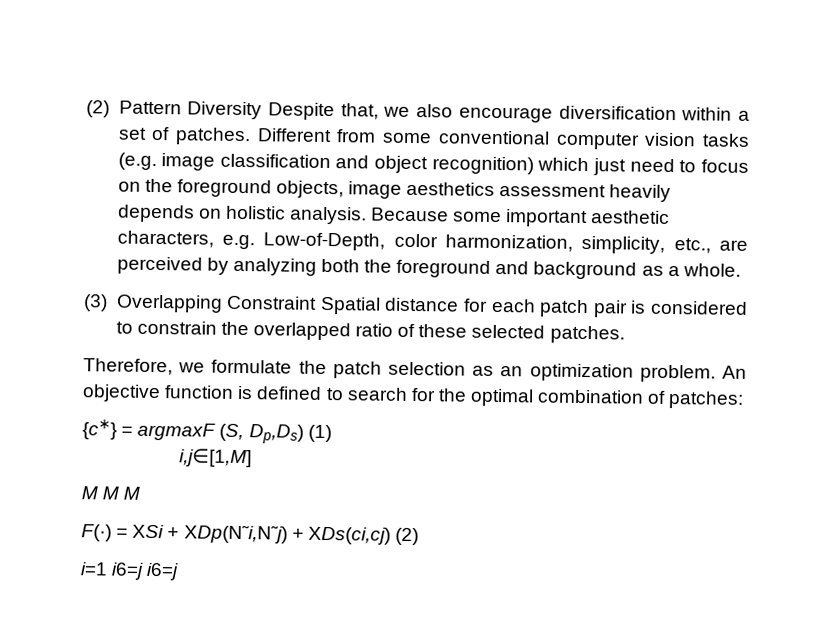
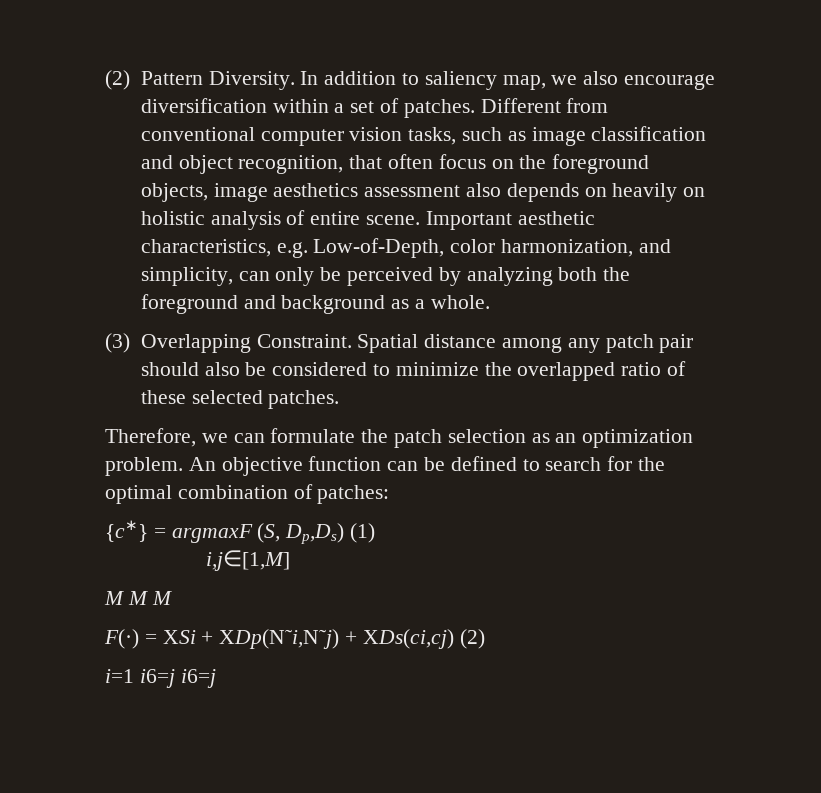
- (2) Pattern Diversity Despite that, we also encourage diversification within a set of patches.
+ (2) Pattern Diversity. In addition to saliency map, we also encourage diversification within a set of patches.
- Different from some conventional computer vision tasks (e.g. image classification and object recognition) which just need to focus on the foreground objects, image aesthetics assessment heavily depends on holistic analysis. Because some important aesthetic characters, e.g. Low-of-Depth, color harmonization, simplicity, etc., are perceived by analyzing both the foreground and background as a whole.
+ Different from conventional computer vision tasks, such as image classification and object recognition, that often focus on the foreground objects, image aesthetics assessment also depends on heavily on holistic analysis of entire scene. Important aesthetic characteristics, e.g. Low-of-Depth, color harmonization, and simplicity, can only be perceived by analyzing both the foreground and background as a whole.
- (3) Overlapping Constraint Spatial distance for each patch pair is considered to constrain the overlapped ratio of these selected patches.
+ (3) Overlapping Constraint. Spatial distance among any patch pair should also be considered to minimize the overlapped ratio of these selected patches.
- Therefore, we formulate the patch selection as an optimization problem.
+ Therefore, we can formulate the patch selection as an optimization problem.
- An objective function is defined to search for the optimal combination of patches:
+ An objective function can be defined to search for the optimal combination of patches:

